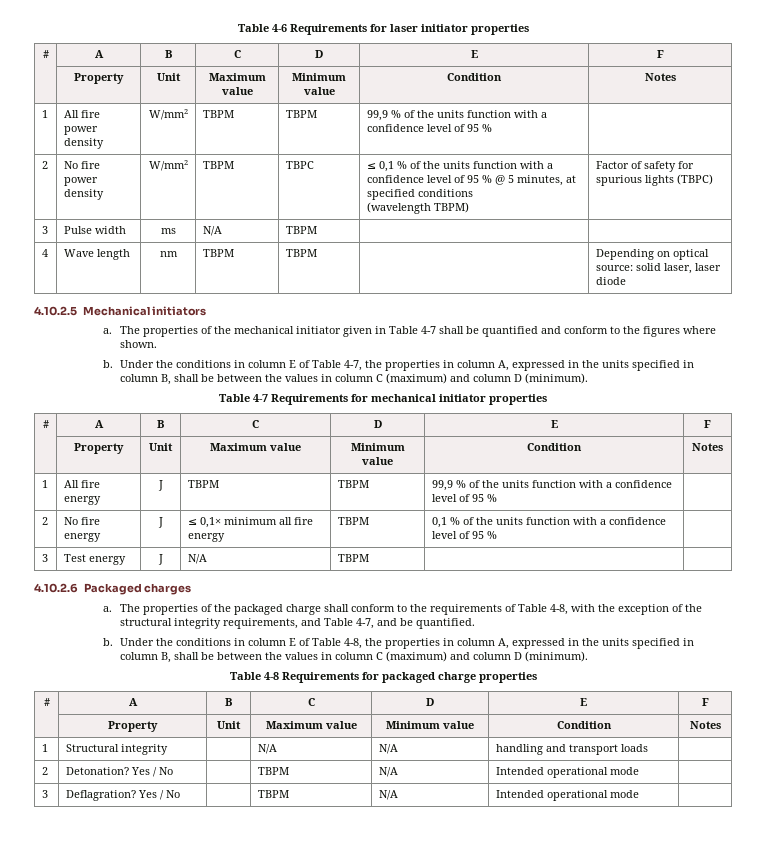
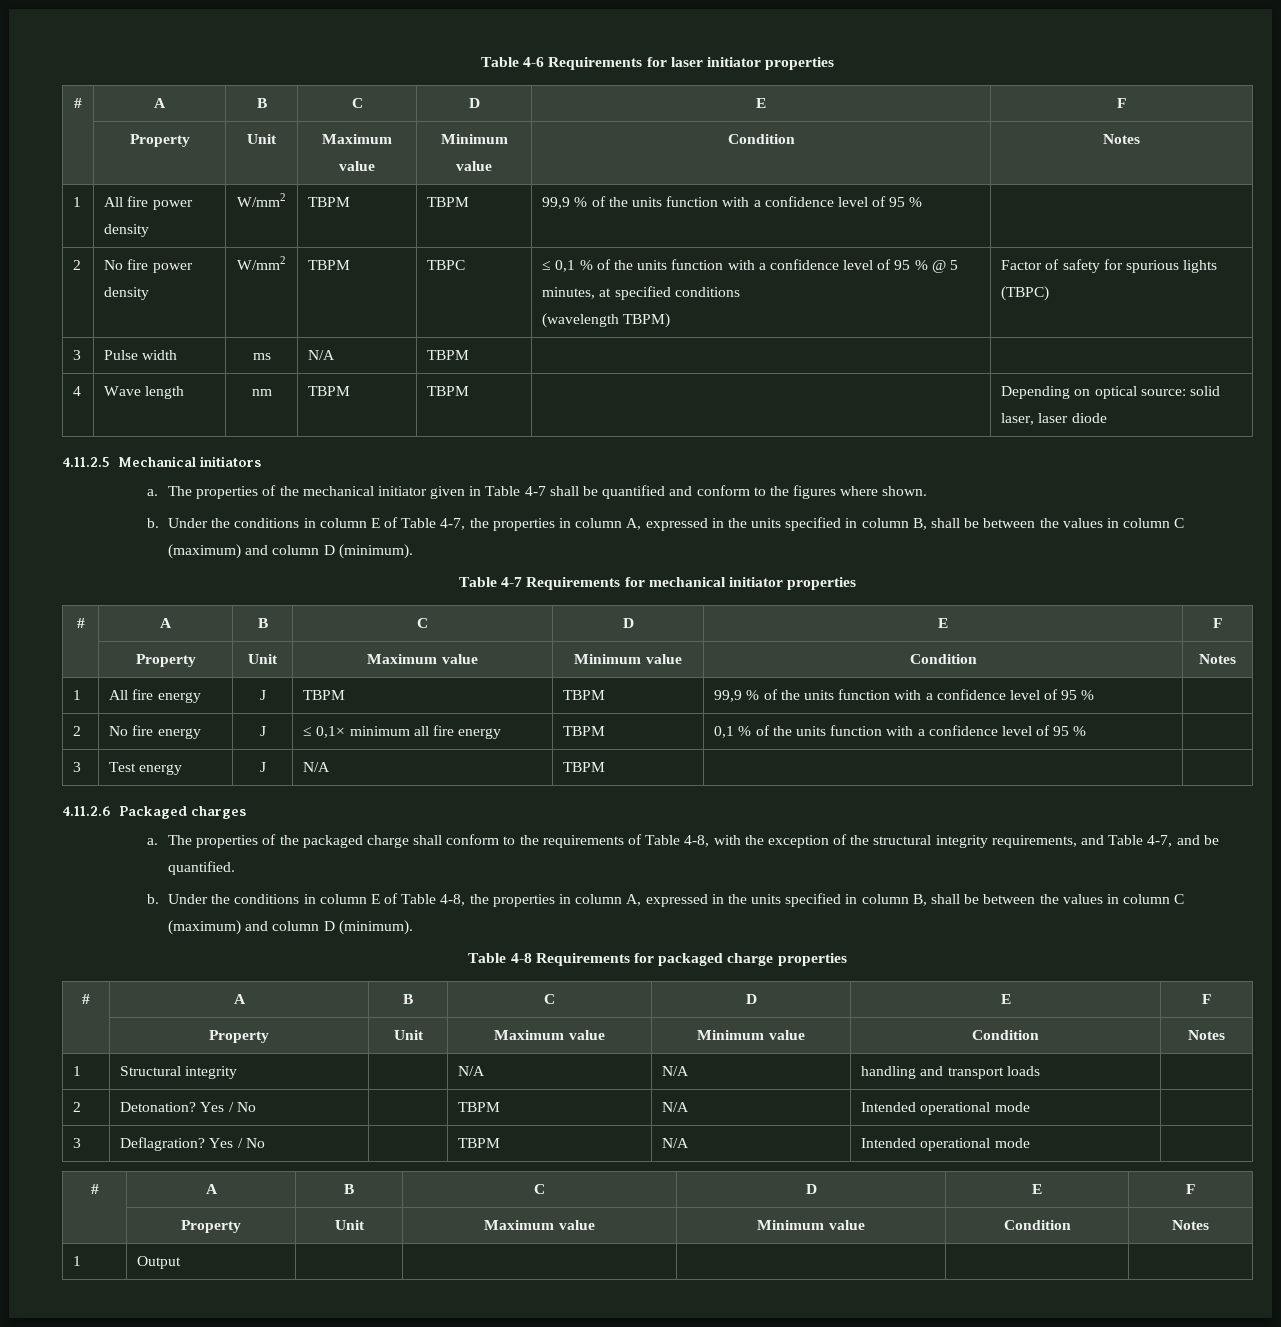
- 4.10.2.5 Mechanical initiators
+ 4.11.2.5 Mechanical initiators
- 4.10.2.6 Packaged charges
+ 4.11.2.6 Packaged charges
  3 | Deflagration? Yes / No | | TBPM | N/A | Intended operational mode |
+ # | A | B | C | D | E | F
+ | Property | Unit | Maximum value | Minimum value | Condition | Notes
+ 1 | Output | | | | |

